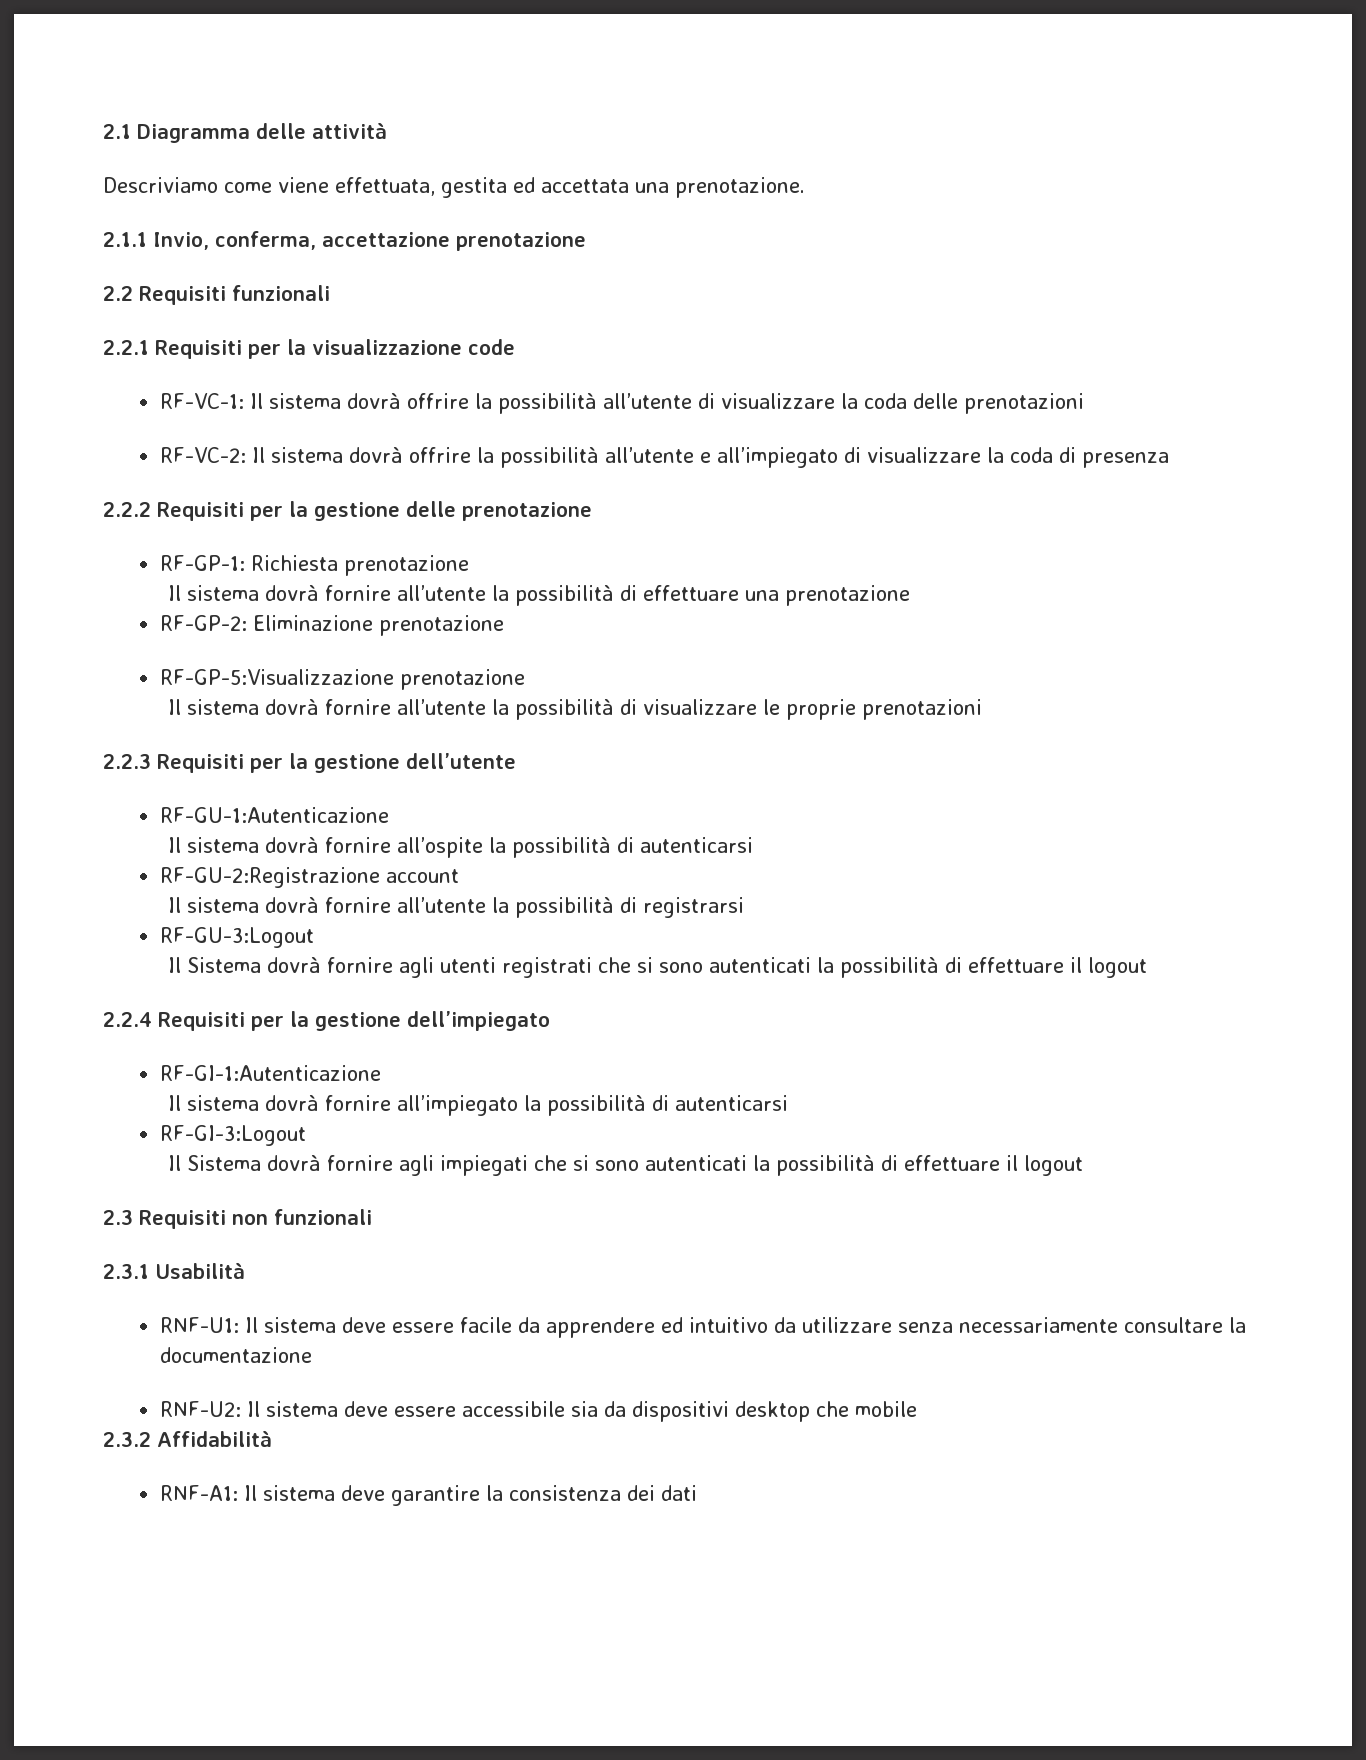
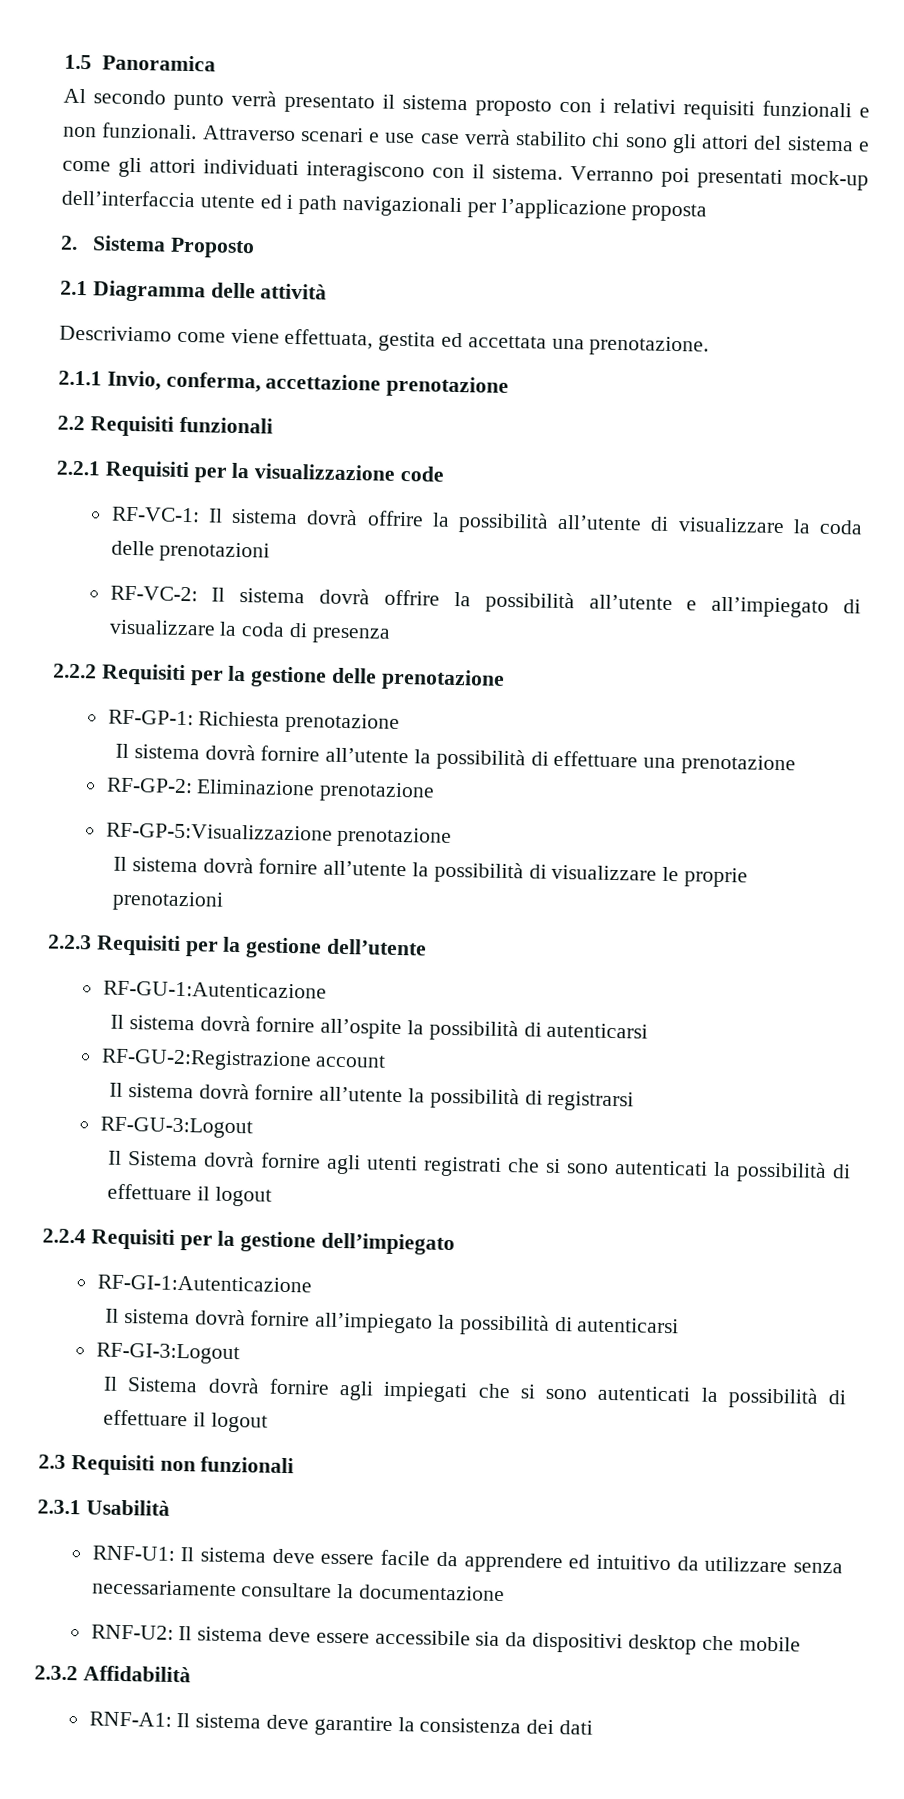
+ 1.5 Panoramica
+ Al secondo punto verrà presentato il sistema proposto con i relativi requisiti funzionali e non funzionali. Attraverso scenari e use case verrà stabilito chi sono gli attori del sistema e come gli attori individuati interagiscono con il sistema. Verranno poi presentati mock-up dell’interfaccia utente ed i path navigazionali per l’applicazione proposta
+ 2. Sistema Proposto

